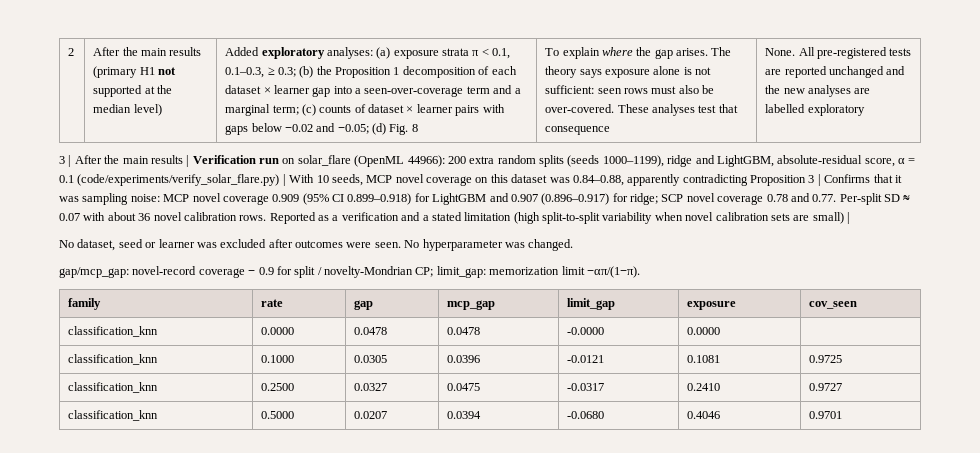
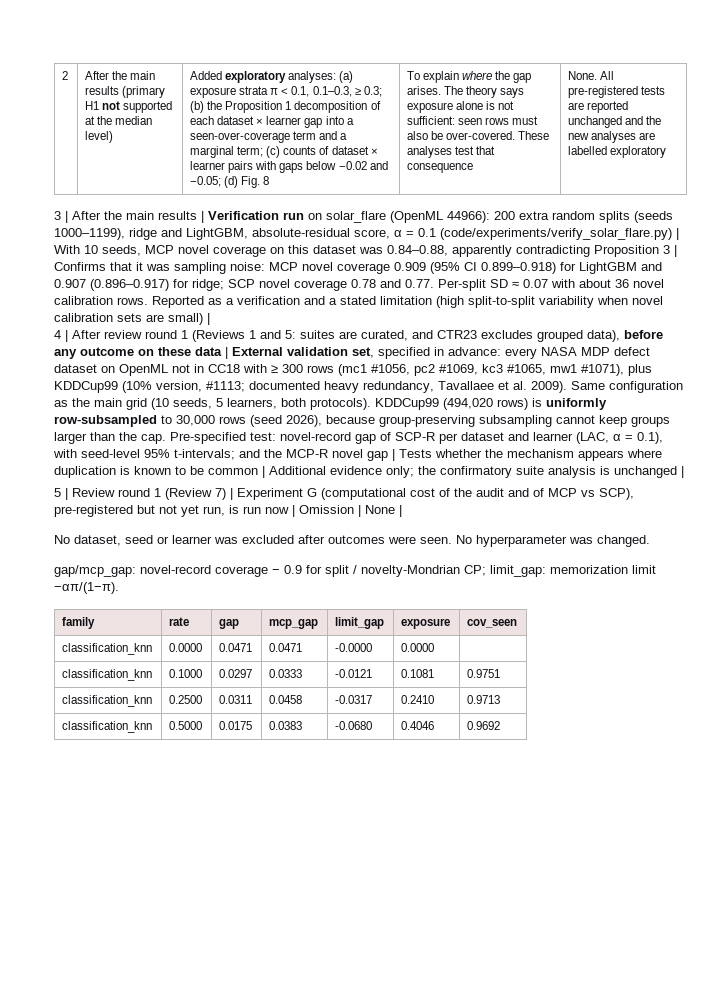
+ 4 | After review round 1 (Reviews 1 and 5: suites are curated, and CTR23 excludes grouped data), before any outcome on these data | External validation set, specified in advance: every NASA MDP defect dataset on OpenML not in CC18 with ≥ 300 rows (mc1 #1056, pc2 #1069, kc3 #1065, mw1 #1071), plus KDDCup99 (10% version, #1113; documented heavy redundancy, Tavallaee et al. 2009). Same configuration as the main grid (10 seeds, 5 learners, both protocols). KDDCup99 (494,020 rows) is uniformly row-subsampled to 30,000 rows (seed 2026), because group-preserving subsampling cannot keep groups larger than the cap. Pre-specified test: novel-record gap of SCP-R per dataset and learner (LAC, α = 0.1), with seed-level 95% t-intervals; and the MCP-R novel gap | Tests whether the mechanism appears where duplication is known to be common | Additional evidence only; the confirmatory suite analysis is unchanged |
+ 5 | Review round 1 (Review 7) | Experiment G (computational cost of the audit and of MCP vs SCP), pre-registered but not yet run, is run now | Omission | None |
- classification_knn | 0.0000 | 0.0478 | 0.0478 | -0.0000 | 0.0000 |
+ classification_knn | 0.0000 | 0.0471 | 0.0471 | -0.0000 | 0.0000 |
- classification_knn | 0.1000 | 0.0305 | 0.0396 | -0.0121 | 0.1081 | 0.9725
+ classification_knn | 0.1000 | 0.0297 | 0.0333 | -0.0121 | 0.1081 | 0.9751
- classification_knn | 0.2500 | 0.0327 | 0.0475 | -0.0317 | 0.2410 | 0.9727
+ classification_knn | 0.2500 | 0.0311 | 0.0458 | -0.0317 | 0.2410 | 0.9713
- classification_knn | 0.5000 | 0.0207 | 0.0394 | -0.0680 | 0.4046 | 0.9701
+ classification_knn | 0.5000 | 0.0175 | 0.0383 | -0.0680 | 0.4046 | 0.9692

